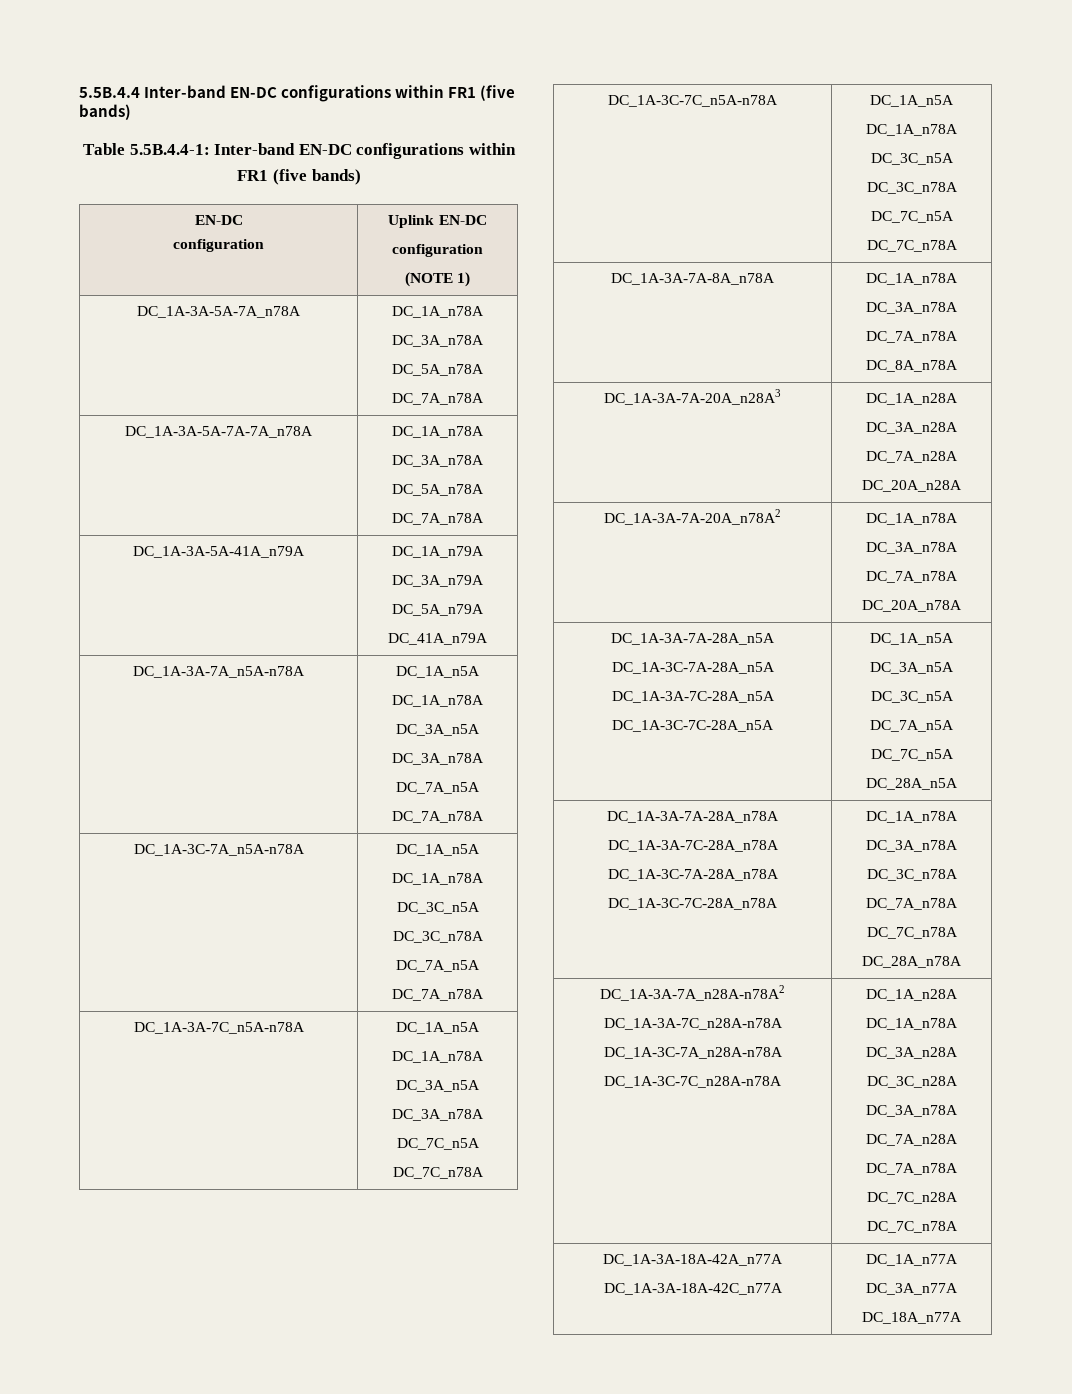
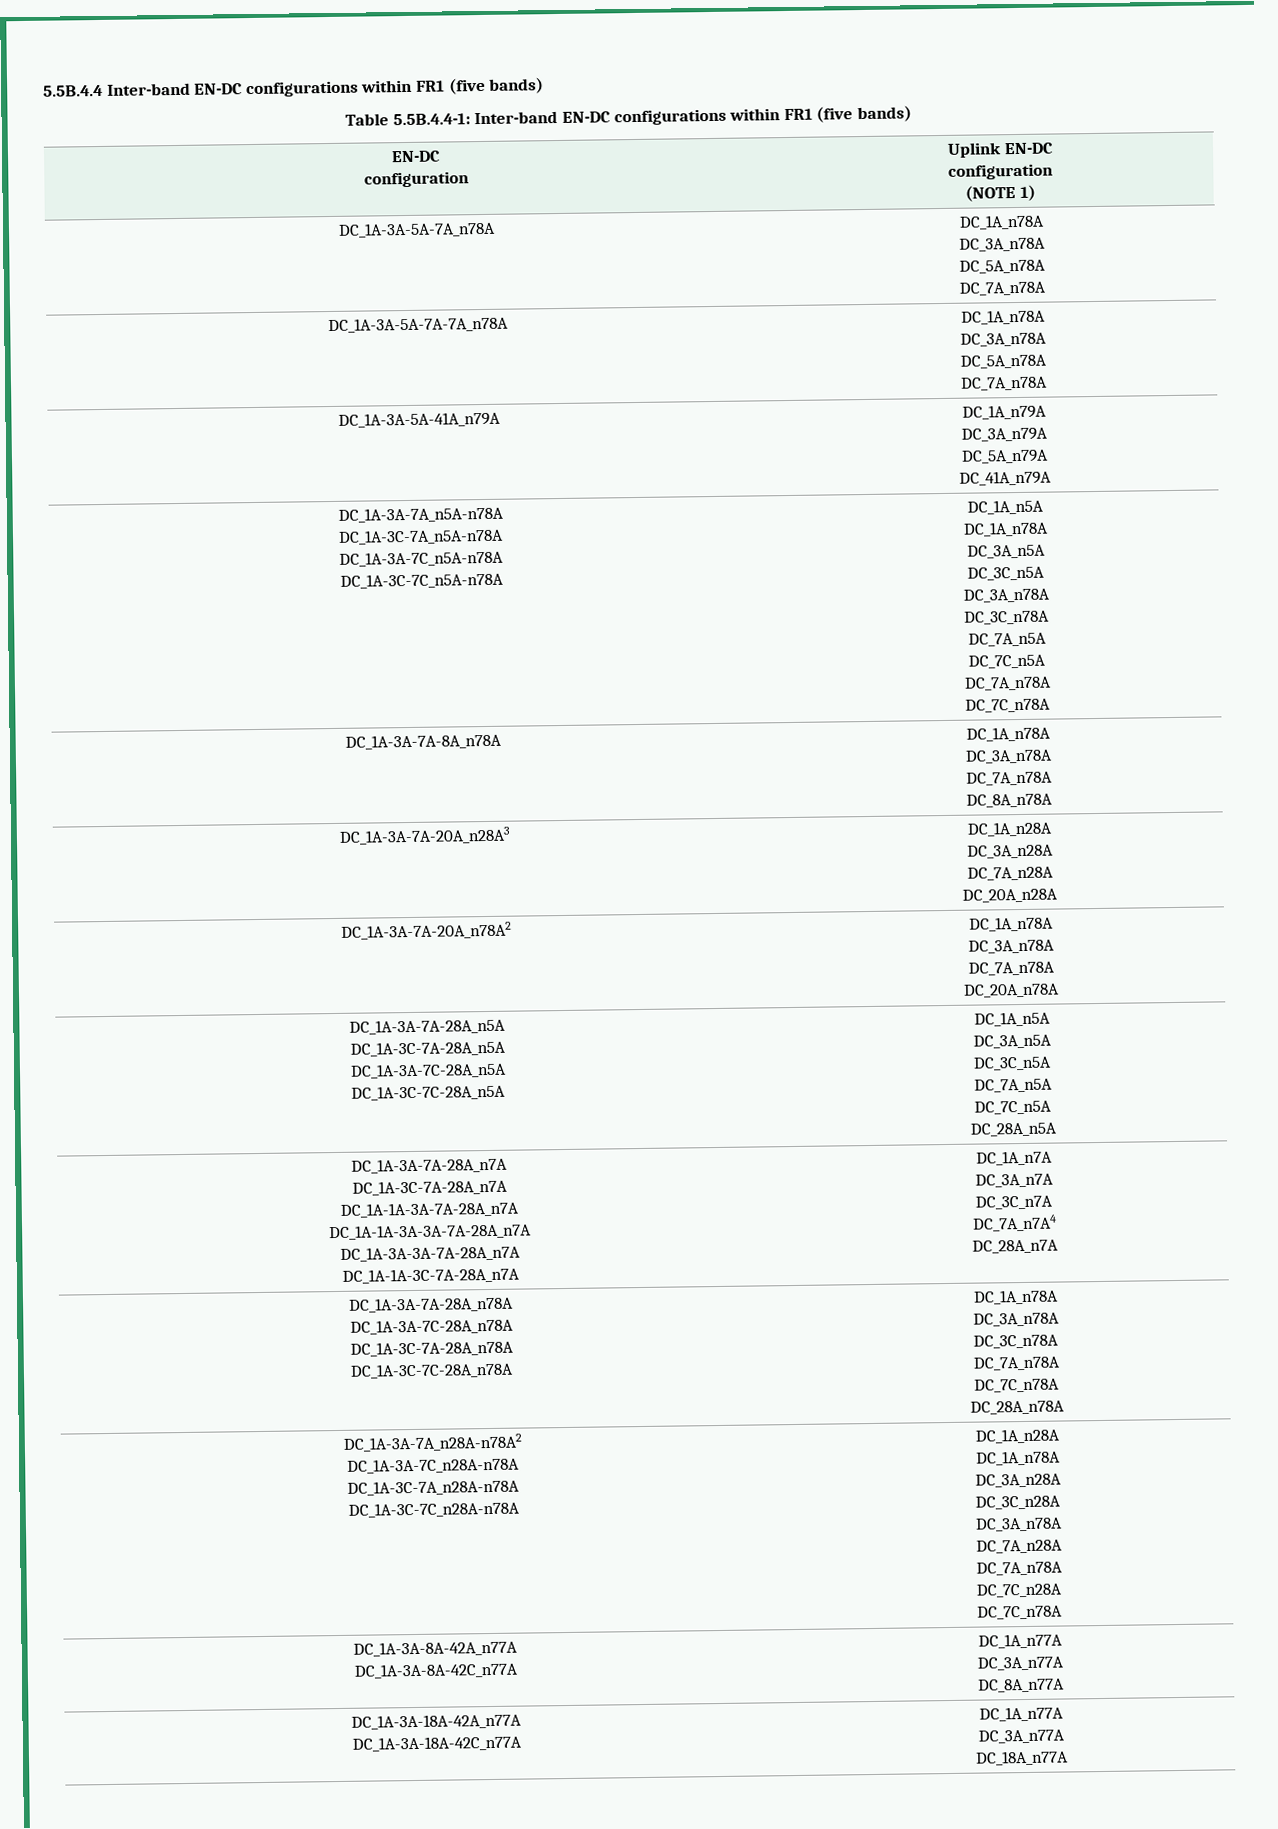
- DC_1A-3A-7A_n5A-n78A | DC_1A_n5A
+ DC_1A-3A-7A_n5A-n78A
+ DC_1A-3C-7A_n5A-n78A
+ DC_1A-3A-7C_n5A-n78A
+ DC_1A-3C-7C_n5A-n78A | DC_1A_n5A
  DC_1A_n78A
  DC_3A_n5A
+ DC_3C_n5A
  DC_3A_n78A
- DC_7A_n5A
- DC_7A_n78A
- DC_1A-3C-7A_n5A-n78A | DC_1A_n5A
- DC_1A_n78A
- DC_3C_n5A
  DC_3C_n78A
  DC_7A_n5A
+ DC_7C_n5A
  DC_7A_n78A
- DC_1A-3A-7C_n5A-n78A | DC_1A_n5A
- DC_1A_n78A
- DC_3A_n5A
- DC_3A_n78A
- DC_7C_n5A
- DC_7C_n78A
- DC_1A-3C-7C_n5A-n78A | DC_1A_n5A
- DC_1A_n78A
- DC_3C_n5A
- DC_3C_n78A
- DC_7C_n5A
+ DC_1A-3A-7A-28A_n7A
+ DC_1A-3C-7A-28A_n7A
+ DC_1A-1A-3A-7A-28A_n7A
+ DC_1A-1A-3A-3A-7A-28A_n7A
+ DC_1A-3A-3A-7A-28A_n7A
+ DC_1A-1A-3C-7A-28A_n7A | DC_1A_n7A
+ DC_3A_n7A
+ DC_3C_n7A
+ DC_7A_n7A4
+ DC_28A_n7A
+ DC_1A-3A-8A-42A_n77A
+ DC_1A-3A-8A-42C_n77A | DC_1A_n77A
+ DC_3A_n77A
+ DC_8A_n77A

